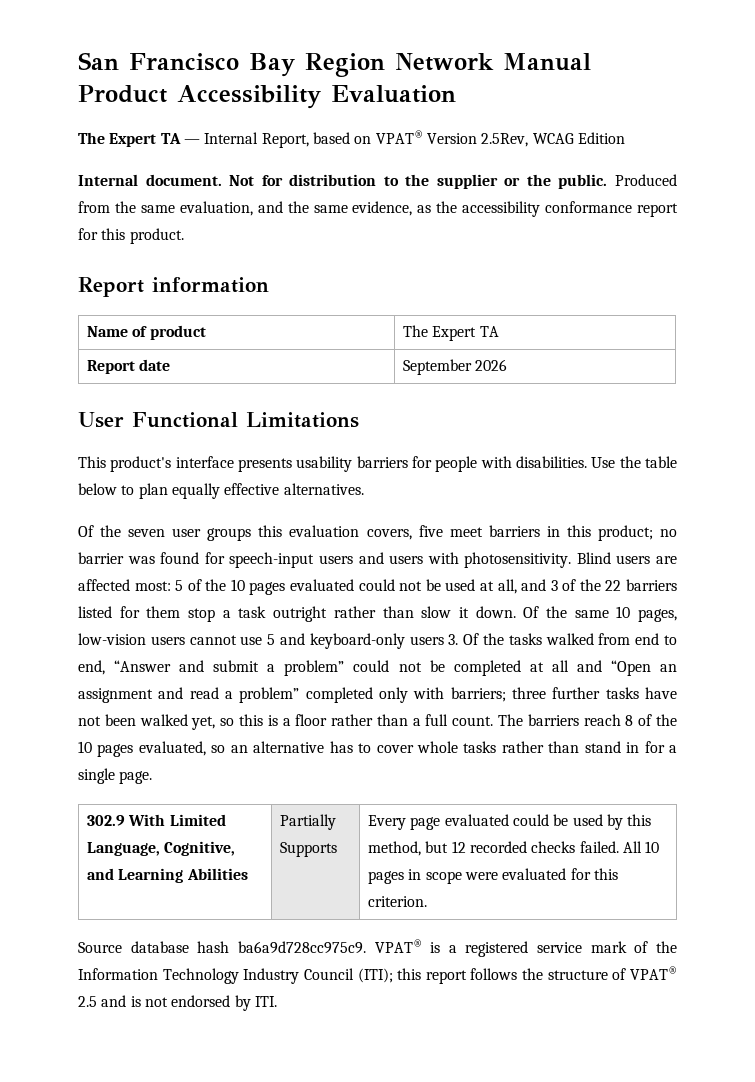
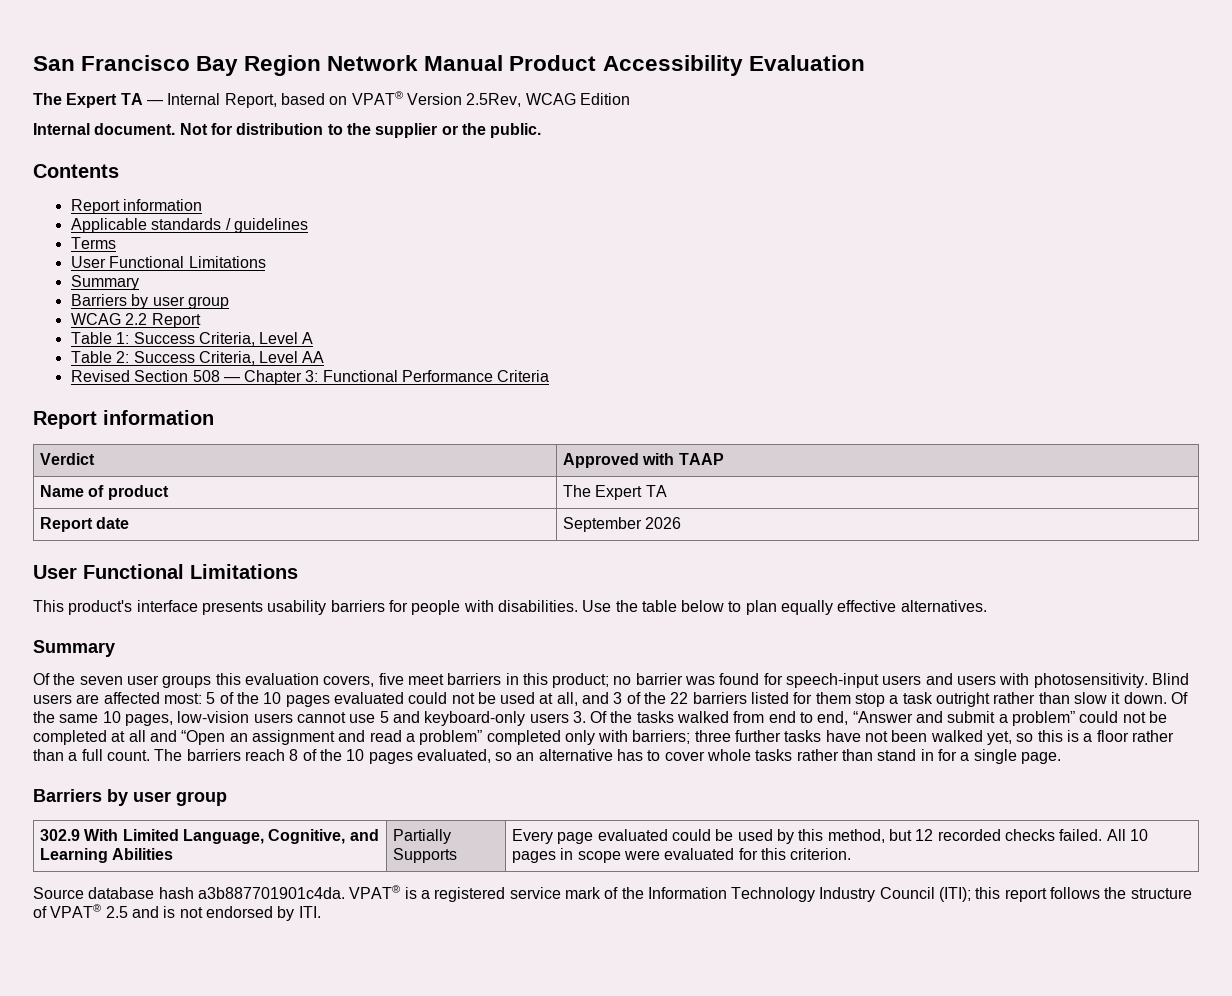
- Not for distribution to the supplier or the public. Produced from the same evaluation, and the same evidence, as the accessibility conformance report for this product.
+ Not for distribution to the supplier or the public.
+ Contents
  Report information
+ Applicable standards / guidelines
+ Terms
+ User Functional Limitations
+ Summary
+ Barriers by user group
+ WCAG 2.2 Report
+ Table 1: Success Criteria, Level A
+ Table 2: Success Criteria, Level AA
+ Revised Section 508 — Chapter 3: Functional Performance Criteria
+ Report information
+ Verdict | Approved with TAAP
  Use the table below to plan equally effective alternatives.
+ Summary
  The barriers reach 8 of the 10 pages evaluated, so an alternative has to cover whole tasks rather than stand in for a single page.
+ Barriers by user group
- Source database hash ba6a9d728cc975c9.
+ Source database hash a3b887701901c4da.

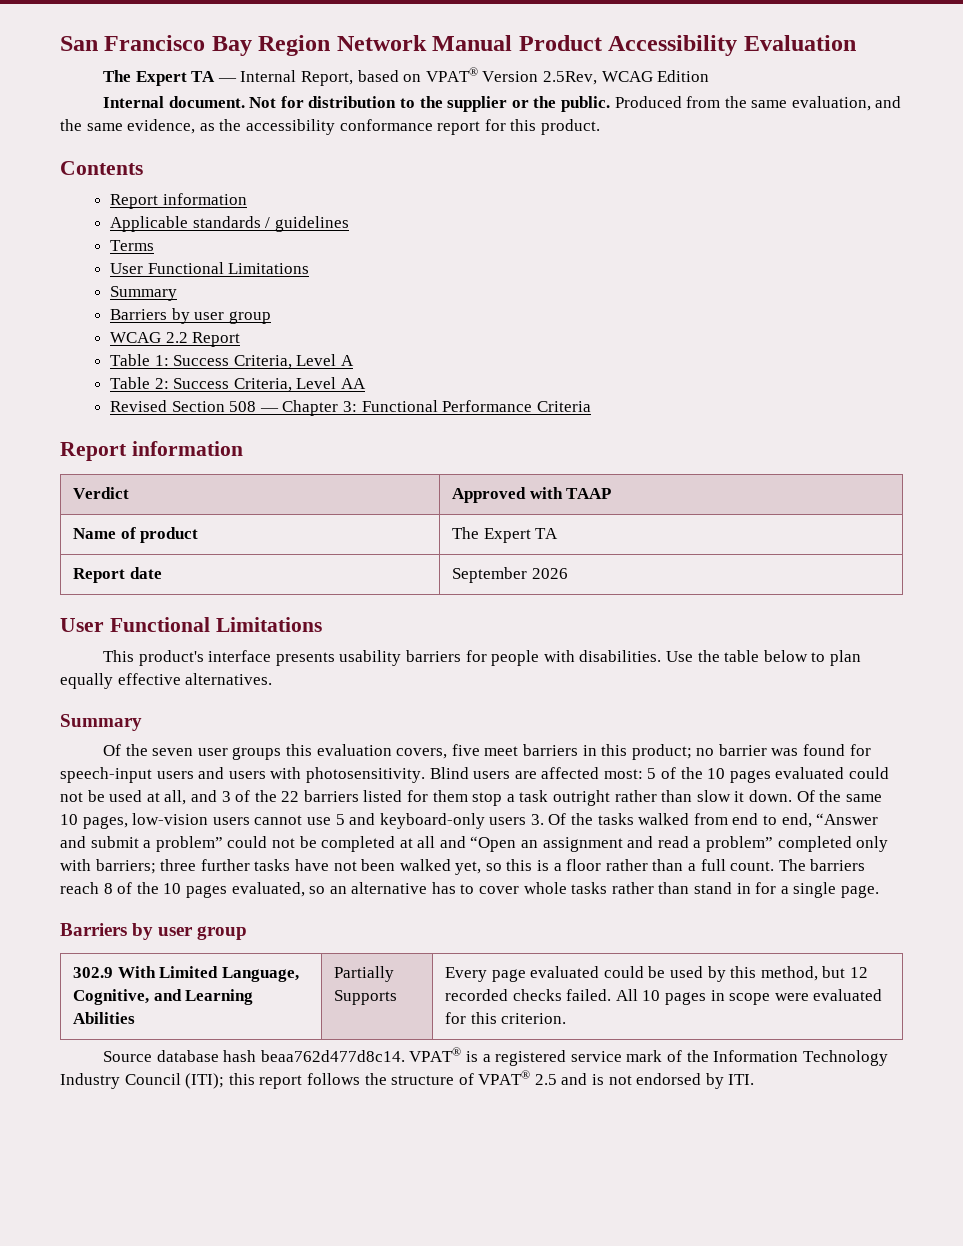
+ Produced from the same evaluation, and the same evidence, as the accessibility conformance report for this product.
- Source database hash a3b887701901c4da.
+ Source database hash beaa762d477d8c14.

